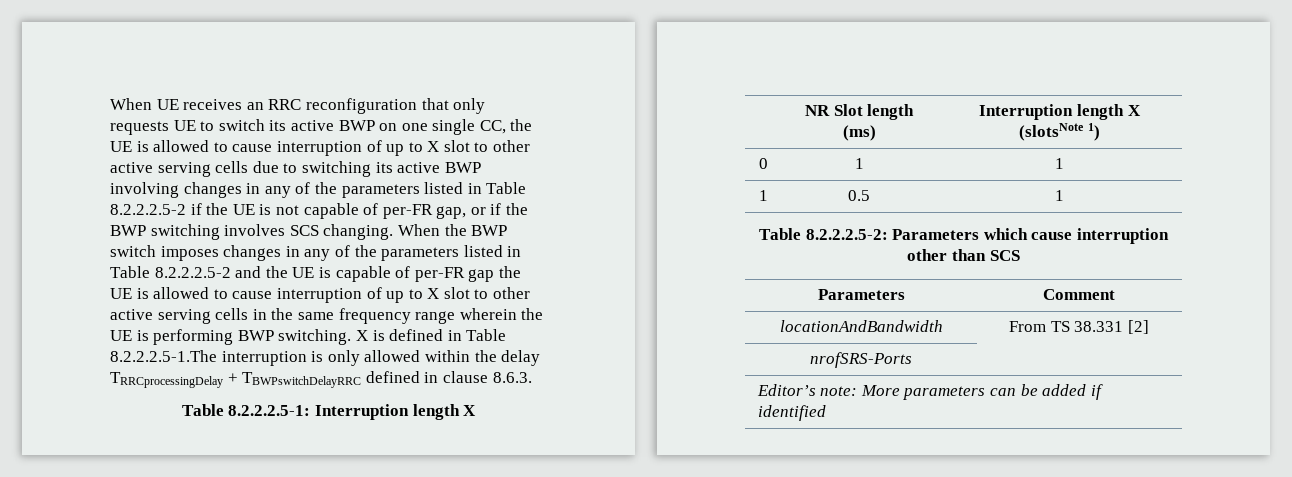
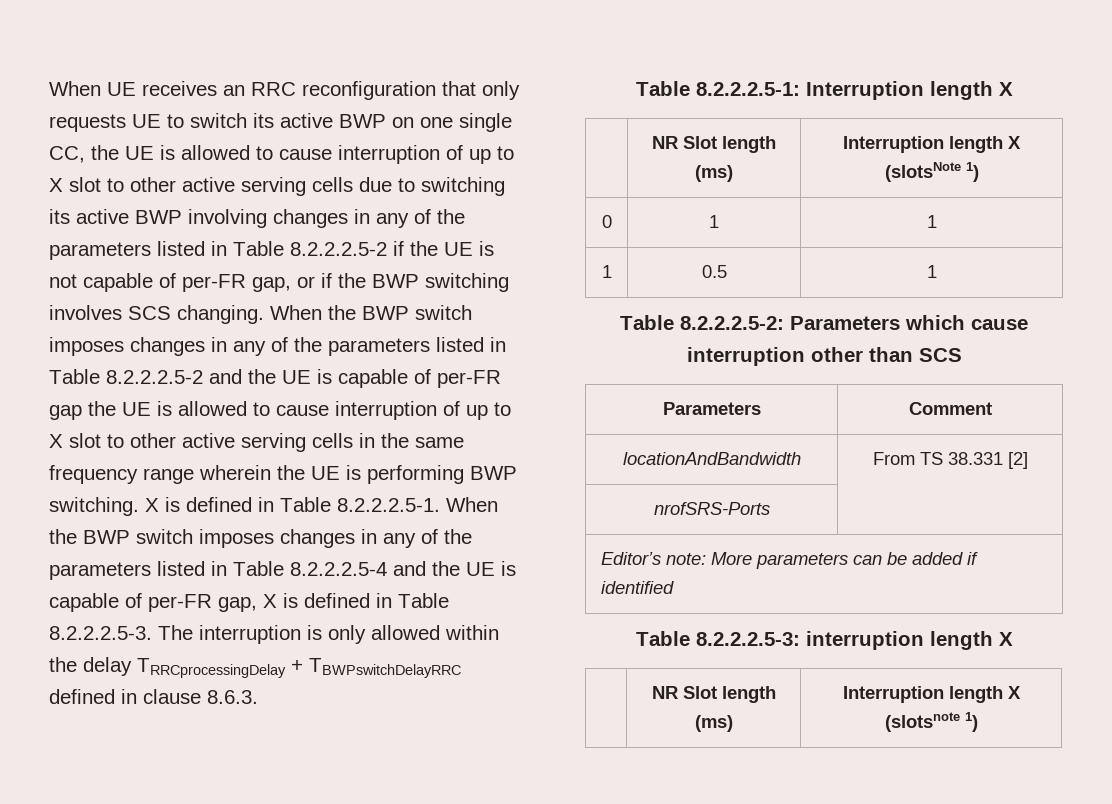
- X is defined in Table 8.2.2.2.5-1.The interruption is only allowed within the delay TRRCprocessingDelay + TBWPswitchDelayRRC defined in clause 8.6.3.
+ X is defined in Table 8.2.2.2.5-1. When the BWP switch imposes changes in any of the parameters listed in Table 8.2.2.2.5-4 and the UE is capable of per-FR gap, X is defined in Table 8.2.2.2.5-3. The interruption is only allowed within the delay TRRCprocessingDelay + TBWPswitchDelayRRC defined in clause 8.6.3.
+ Table 8.2.2.2.5-3: interruption length X
+ | NR Slot length (ms) | Interruption length X (slotsnote 1)

